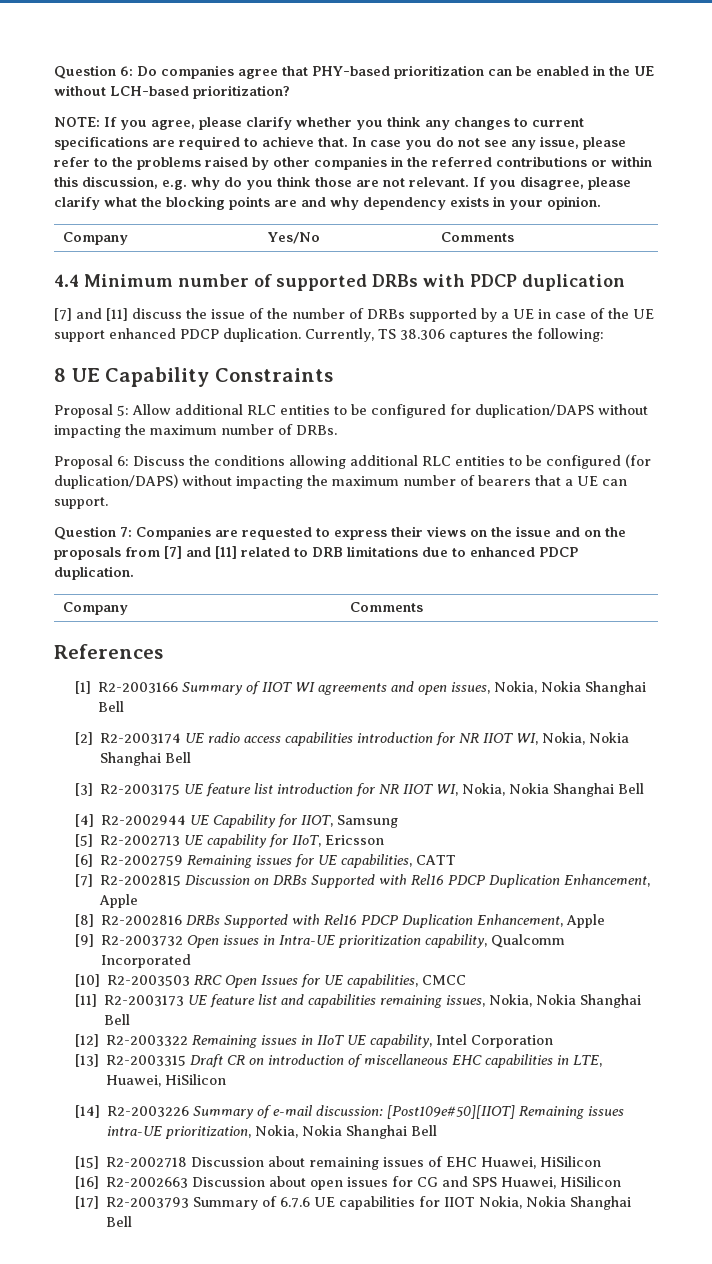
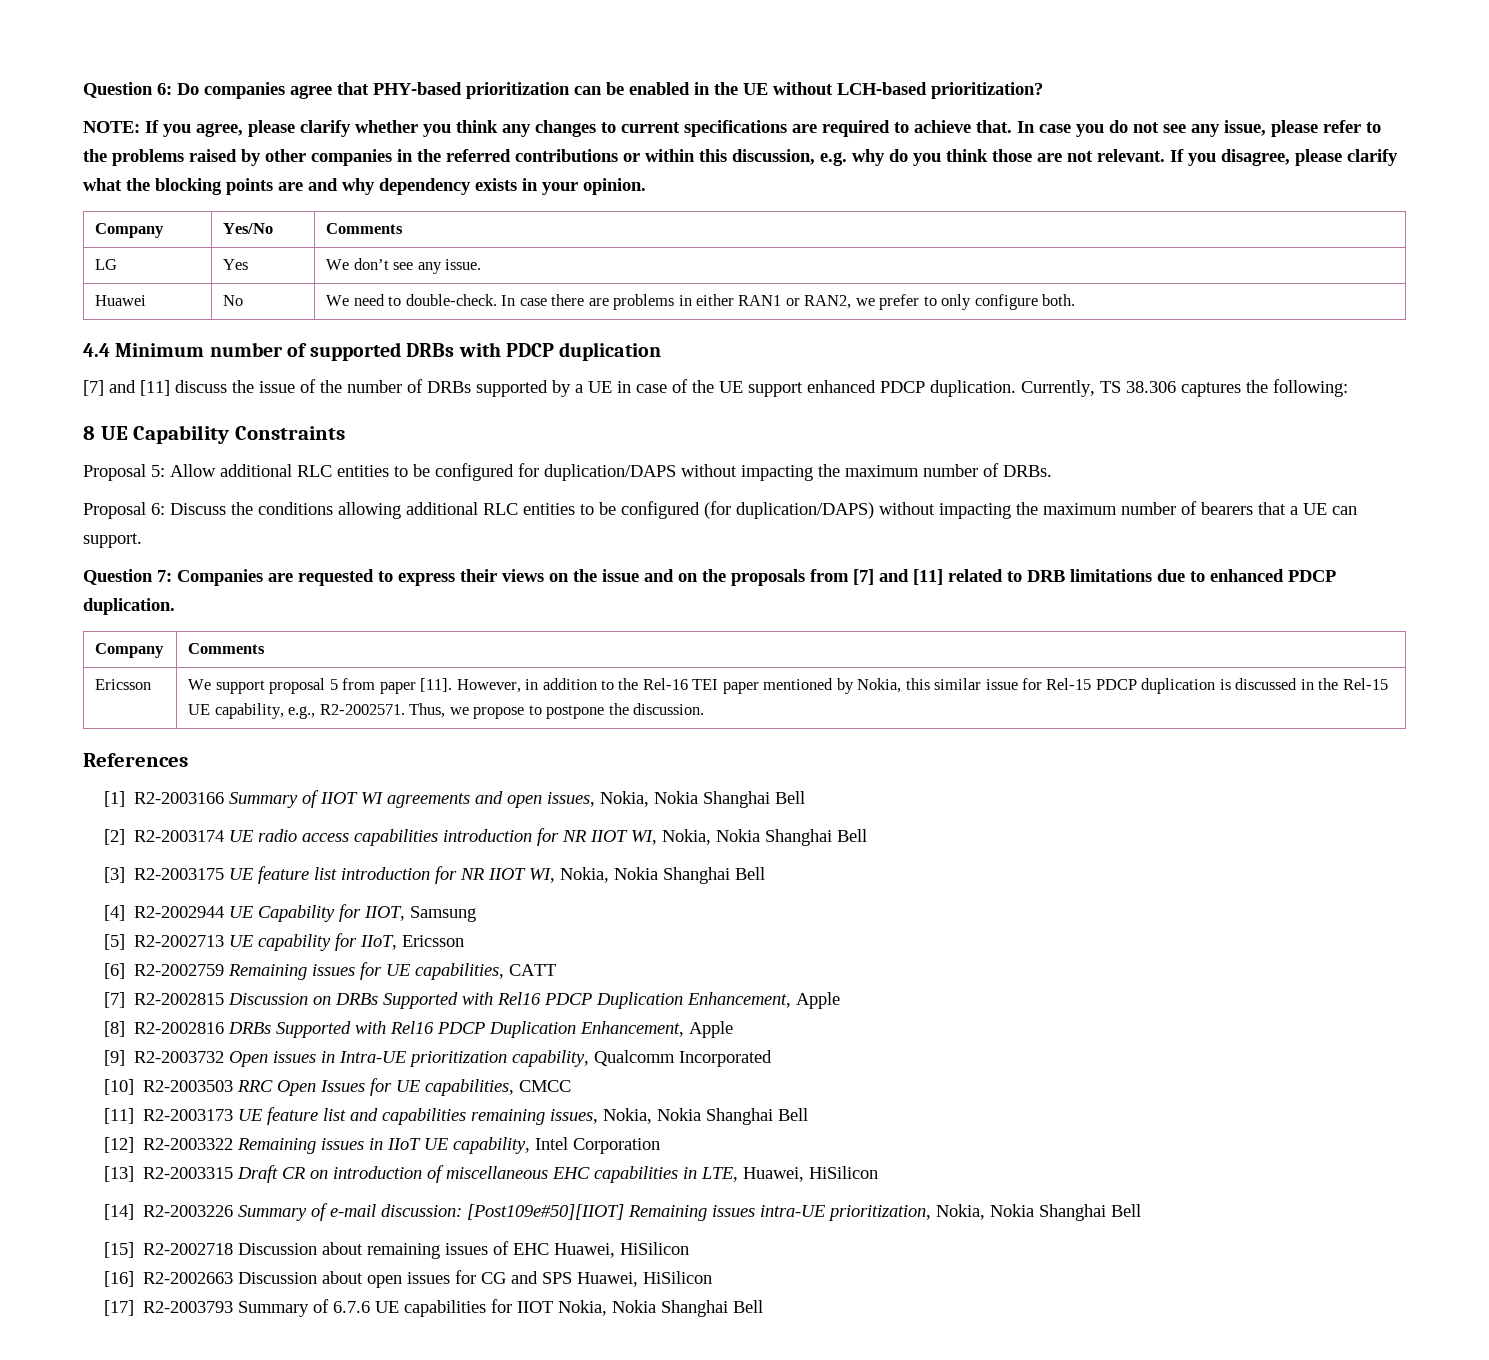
+ LG | Yes | We don’t see any issue.
+ Huawei | No | We need to double-check. In case there are problems in either RAN1 or RAN2, we prefer to only configure both.
+ Ericsson | We support proposal 5 from paper [11]. However, in addition to the Rel-16 TEI paper mentioned by Nokia, this similar issue for Rel-15 PDCP duplication is discussed in the Rel-15 UE capability, e.g., R2-2002571. Thus, we propose to postpone the discussion.

